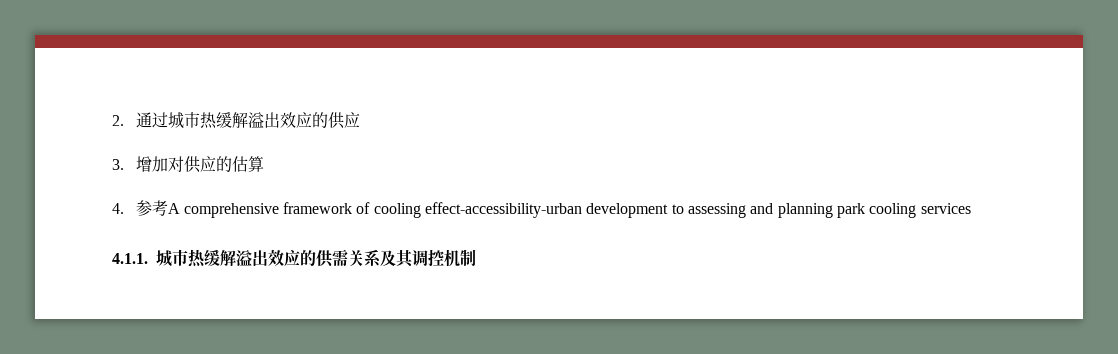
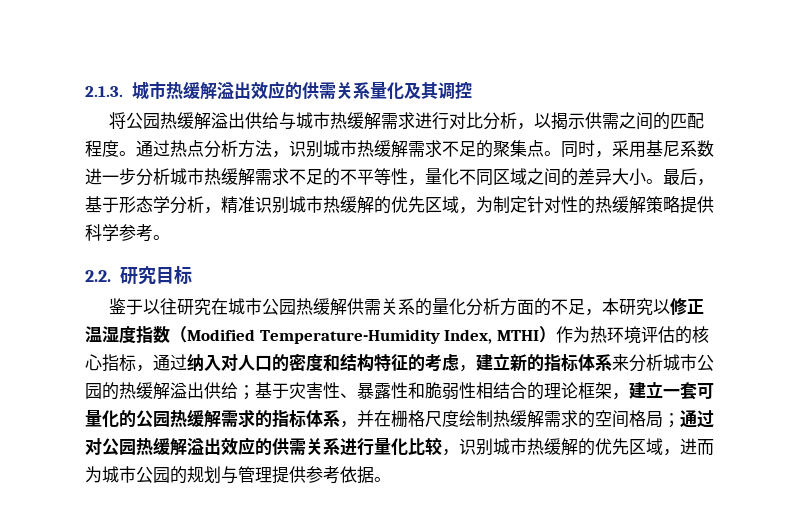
- 2.通过城市热缓解溢出效应的供应
- 3.增加对供应的估算
- 4.参考A comprehensive framework of cooling effect-accessibility-urban development to assessing and planning park cooling services
- 4.1.1.城市热缓解溢出效应的供需关系及其调控机制
+ 2.1.3.城市热缓解溢出效应的供需关系量化及其调控
+ 将公园热缓解溢出供给与城市热缓解需求进行对比分析，以揭示供需之间的匹配程度。通过热点分析方法，识别城市热缓解需求不足的聚集点。同时，采用基尼系数进一步分析城市热缓解需求不足的不平等性，量化不同区域之间的差异大小。最后，基于形态学分析，精准识别城市热缓解的优先区域，为制定针对性的热缓解策略提供科学参考。
+ 2.2.研究目标
+ 鉴于以往研究在城市公园热缓解供需关系的量化分析方面的不足，本研究以修正温湿度指数（Modified Temperature-Humidity Index, MTHI）作为热环境评估的核心指标，通过纳入对人口的密度和结构特征的考虑，建立新的指标体系来分析城市公园的热缓解溢出供给；基于灾害性、暴露性和脆弱性相结合的理论框架，建立一套可量化的公园热缓解需求的指标体系，并在栅格尺度绘制热缓解需求的空间格局；通过对公园热缓解溢出效应的供需关系进行量化比较，识别城市热缓解的优先区域，进而为城市公园的规划与管理提供参考依据。

